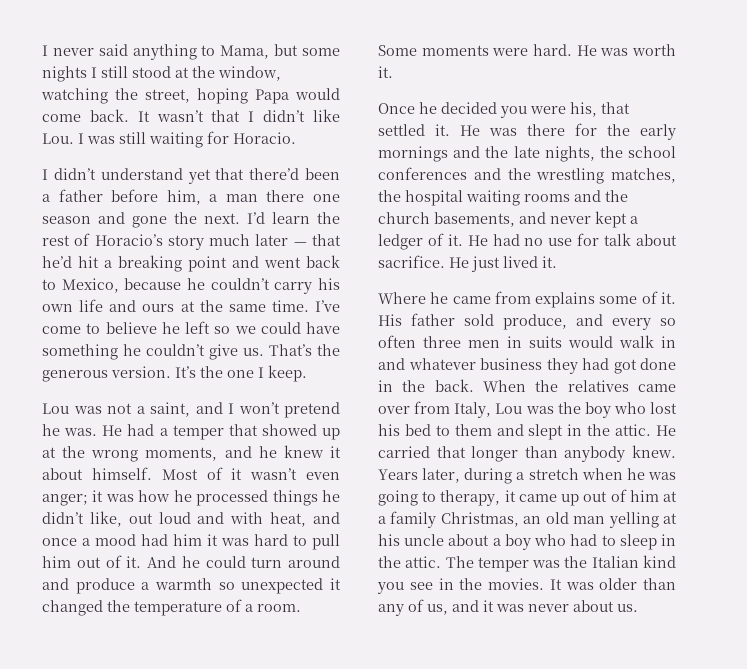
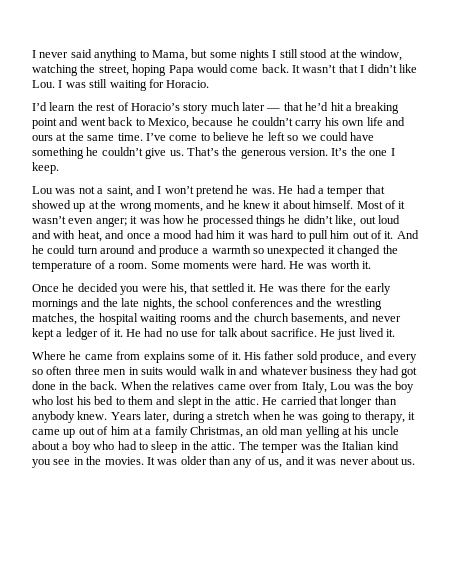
- I didn’t understand yet that there’d been a father before him, a man there one season and gone the next.

